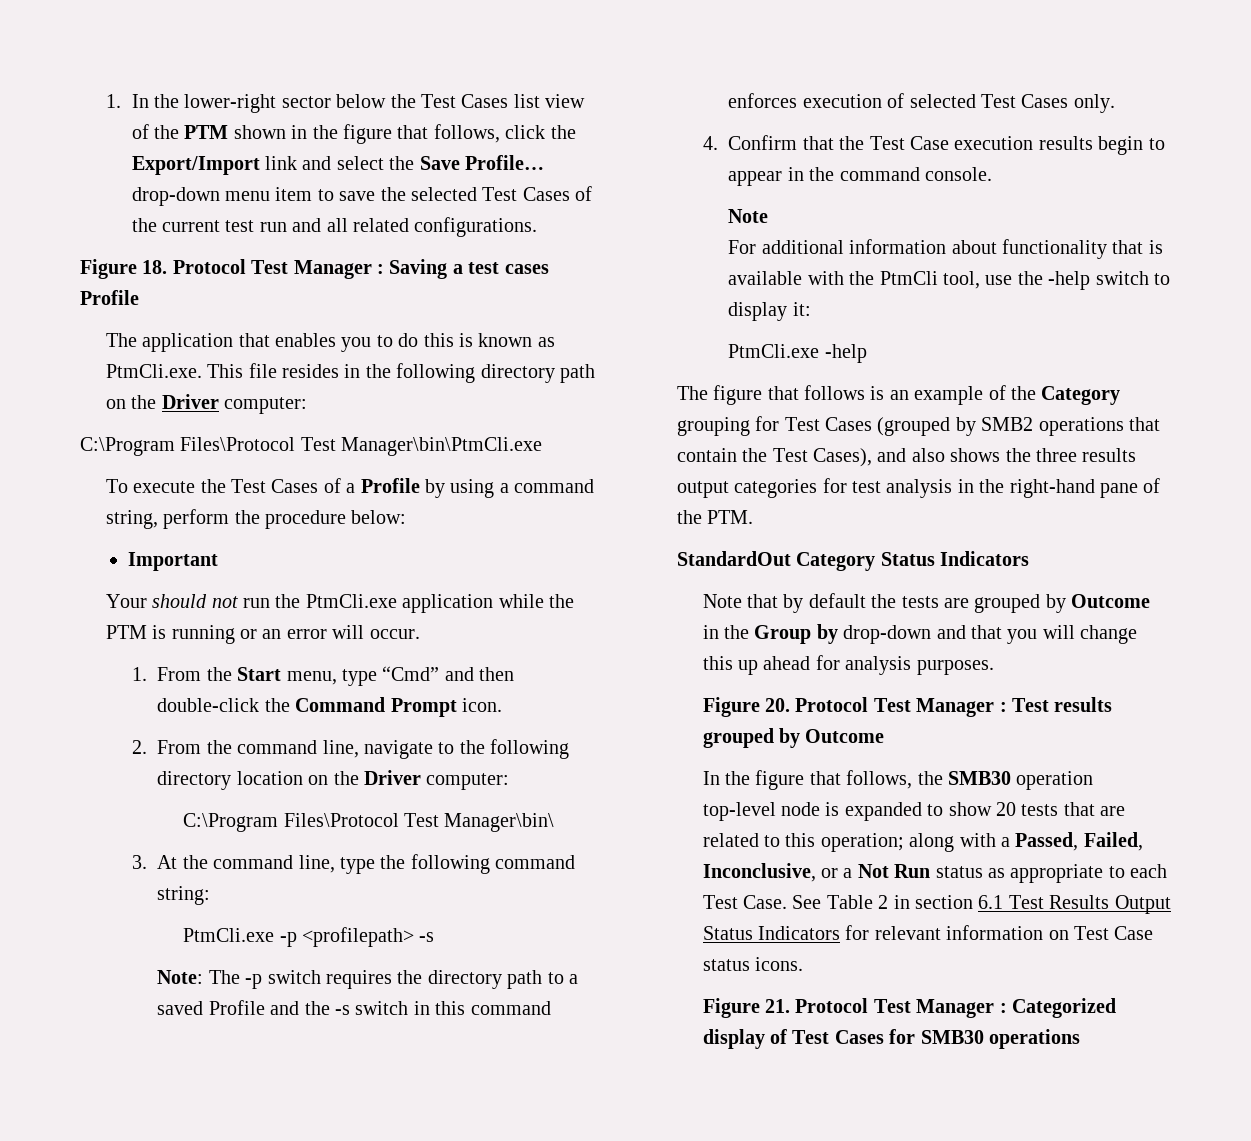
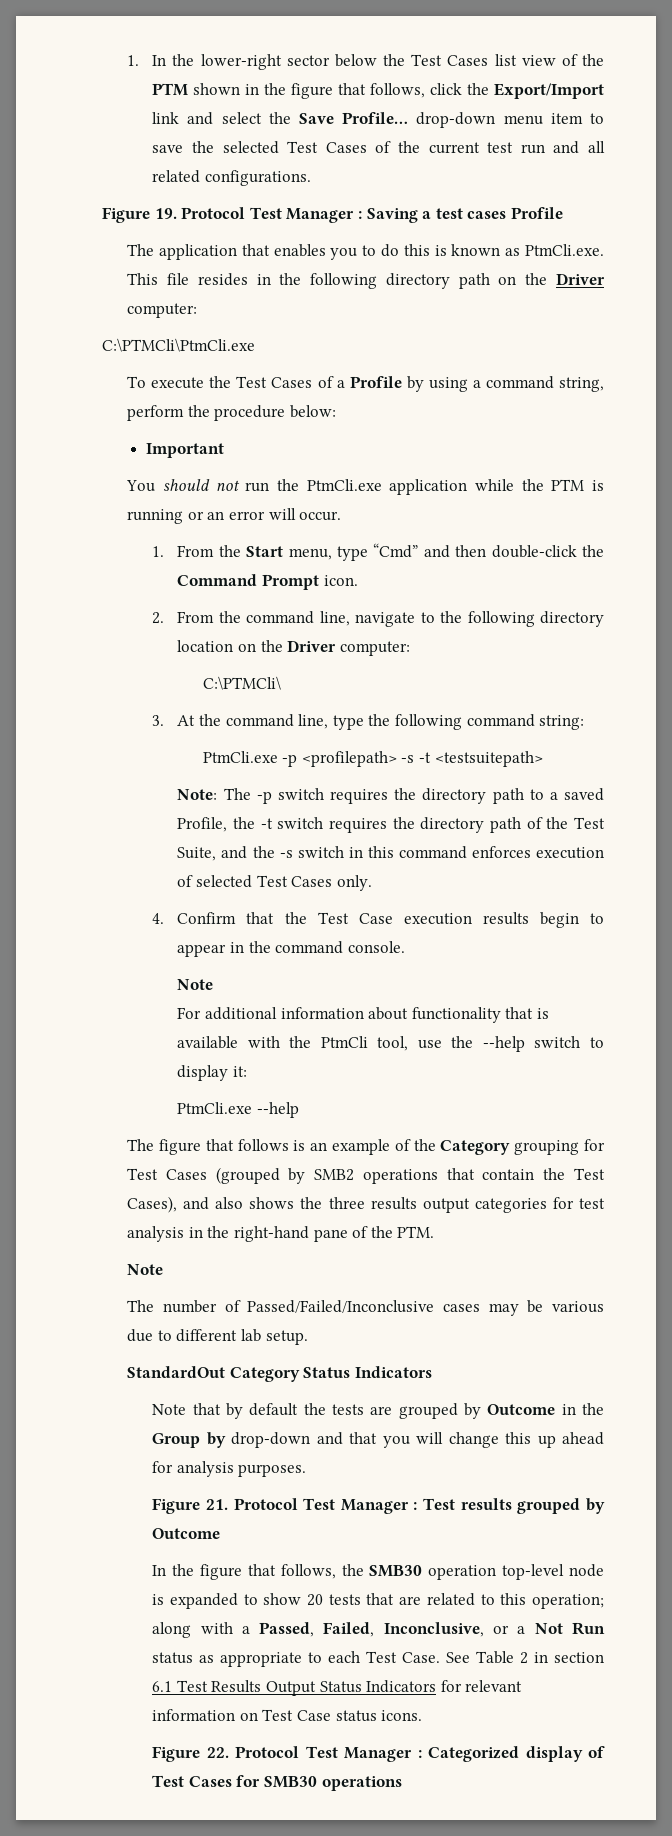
- Figure 18. Protocol Test Manager : Saving a test cases Profile
+ Figure 19. Protocol Test Manager : Saving a test cases Profile
- C:\Program Files\Protocol Test Manager\bin\PtmCli.exe
+ C:\PTMCli\PtmCli.exe
- Your should not run the PtmCli.exe application while the PTM is running or an error will occur.
+ You should not run the PtmCli.exe application while the PTM is running or an error will occur.
- C:\Program Files\Protocol Test Manager\bin\
+ C:\PTMCli\
- PtmCli.exe -p <profilepath> -s
+ PtmCli.exe -p <profilepath> -s -t <testsuitepath>
- Note: The -p switch requires the directory path to a saved Profile and the -s switch in this command enforces execution of selected Test Cases only.
+ Note: The -p switch requires the directory path to a saved Profile, the -t switch requires the directory path of the Test Suite, and the -s switch in this command enforces execution of selected Test Cases only.
- For additional information about functionality that is available with the PtmCli tool, use the -help switch to display it:
+ For additional information about functionality that is available with the PtmCli tool, use the --help switch to display it:
- PtmCli.exe -help
+ PtmCli.exe --help
  The figure that follows is an example of the Category grouping for Test Cases (grouped by SMB2 operations that contain the Test Cases), and also shows the three results output categories for test analysis in the right-hand pane of the PTM.
+ Note
+ The number of Passed/Failed/Inconclusive cases may be various due to different lab setup.
- Figure 20. Protocol Test Manager : Test results grouped by Outcome
+ Figure 21. Protocol Test Manager : Test results grouped by Outcome
- Figure 21. Protocol Test Manager : Categorized display of Test Cases for SMB30 operations
+ Figure 22. Protocol Test Manager : Categorized display of Test Cases for SMB30 operations

